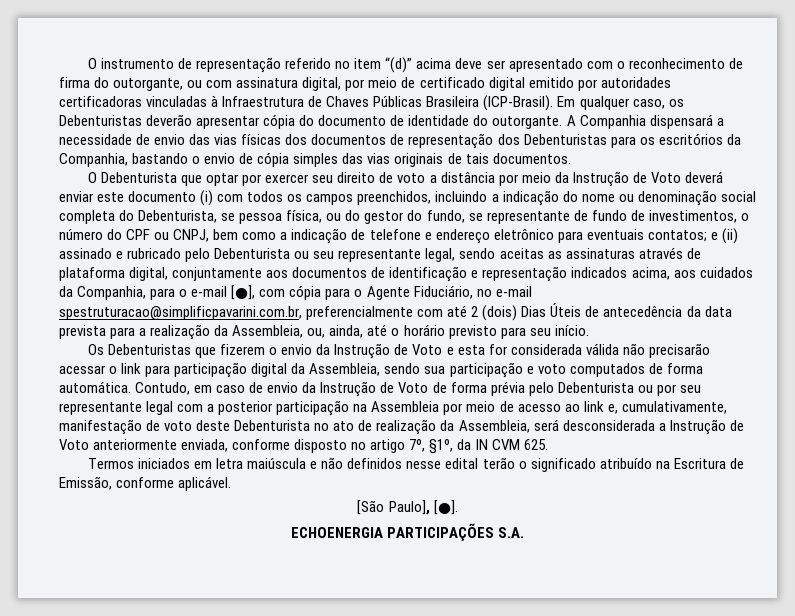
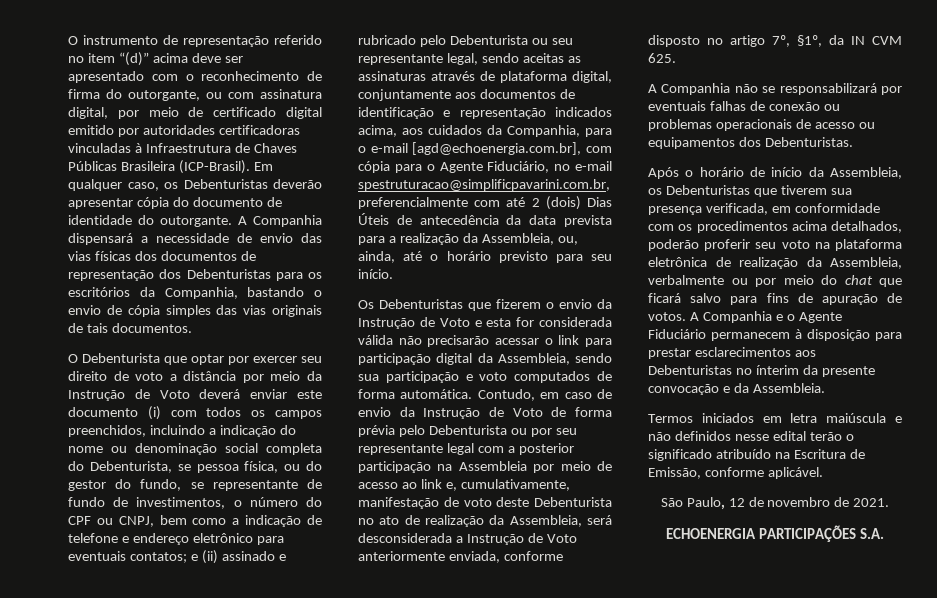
- e (ii) assinado e rubricado pelo Debenturista ou seu representante legal, sendo aceitas as assinaturas através de plataforma digital, conjuntamente aos documentos de identificação e representação indicados acima, aos cuidados da Companhia, para o e-mail [●], com cópia para o Agente Fiduciário, no e-mail spestruturacao@simplificpavarini.com.br, preferencialmente com até 2 (dois) Dias Úteis de antecedência da data prevista para a realização da Assembleia, ou, ainda, até o horário previsto para seu início.
+ e (ii) assinado e rubricado pelo Debenturista ou seu representante legal, sendo aceitas as assinaturas através de plataforma digital, conjuntamente aos documentos de identificação e representação indicados acima, aos cuidados da Companhia, para o e-mail [agd@echoenergia.com.br], com cópia para o Agente Fiduciário, no e-mail spestruturacao@simplificpavarini.com.br, preferencialmente com até 2 (dois) Dias Úteis de antecedência da data prevista para a realização da Assembleia, ou, ainda, até o horário previsto para seu início.
+ A Companhia não se responsabilizará por eventuais falhas de conexão ou problemas operacionais de acesso ou equipamentos dos Debenturistas.
+ Após o horário de início da Assembleia, os Debenturistas que tiverem sua presença verificada, em conformidade com os procedimentos acima detalhados, poderão proferir seu voto na plataforma eletrônica de realização da Assembleia, verbalmente ou por meio do chat que ficará salvo para fins de apuração de votos. A Companhia e o Agente Fiduciário permanecem à disposição para prestar esclarecimentos aos Debenturistas no ínterim da presente convocação e da Assembleia.
- [São Paulo], [●].
+ São Paulo, 12 de novembro de 2021.

